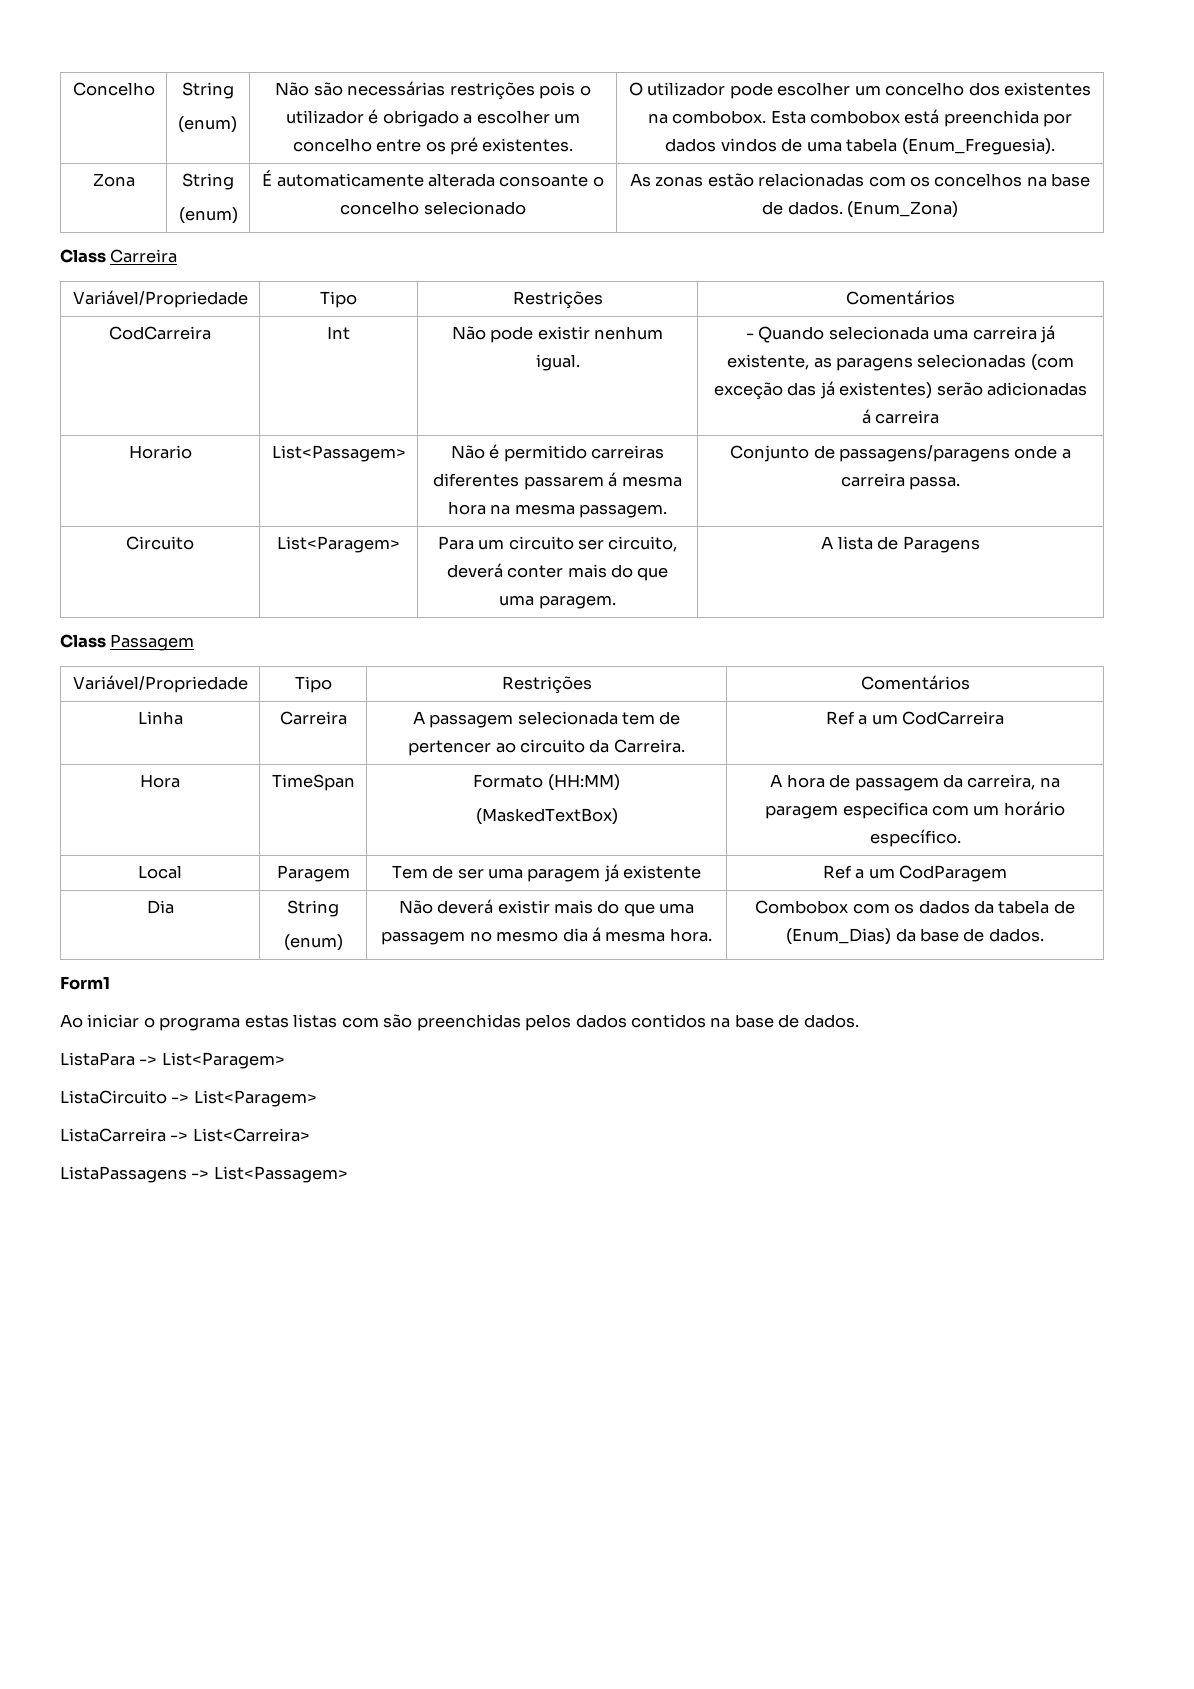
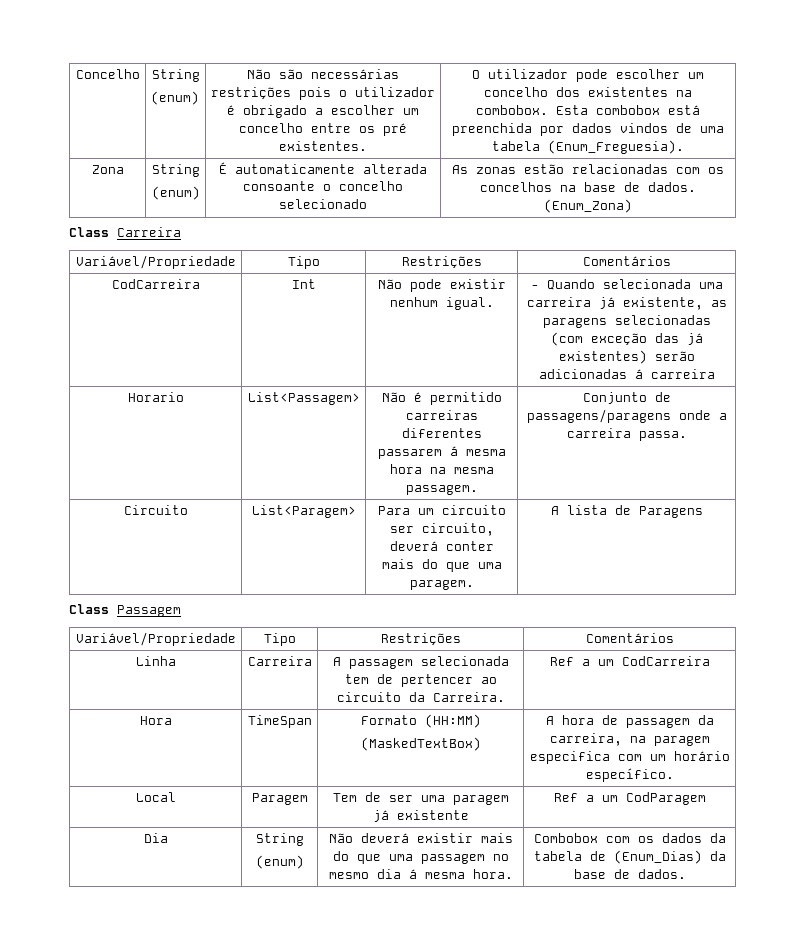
- Form1
- Ao iniciar o programa estas listas com são preenchidas pelos dados contidos na base de dados.
- ListaPara -> List<Paragem>
- ListaCircuito -> List<Paragem>
- ListaCarreira -> List<Carreira>
- ListaPassagens -> List<Passagem>

